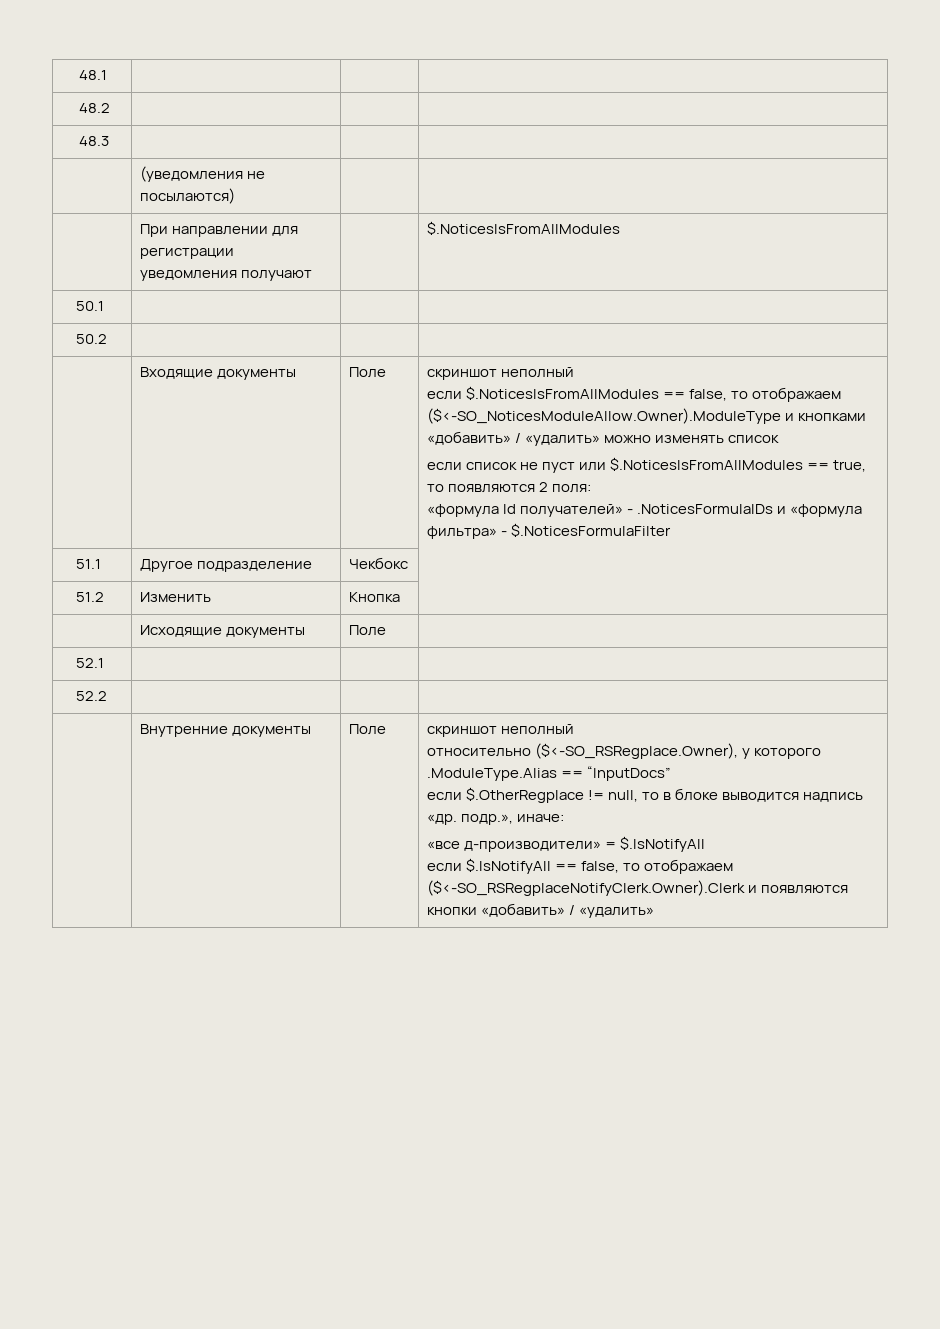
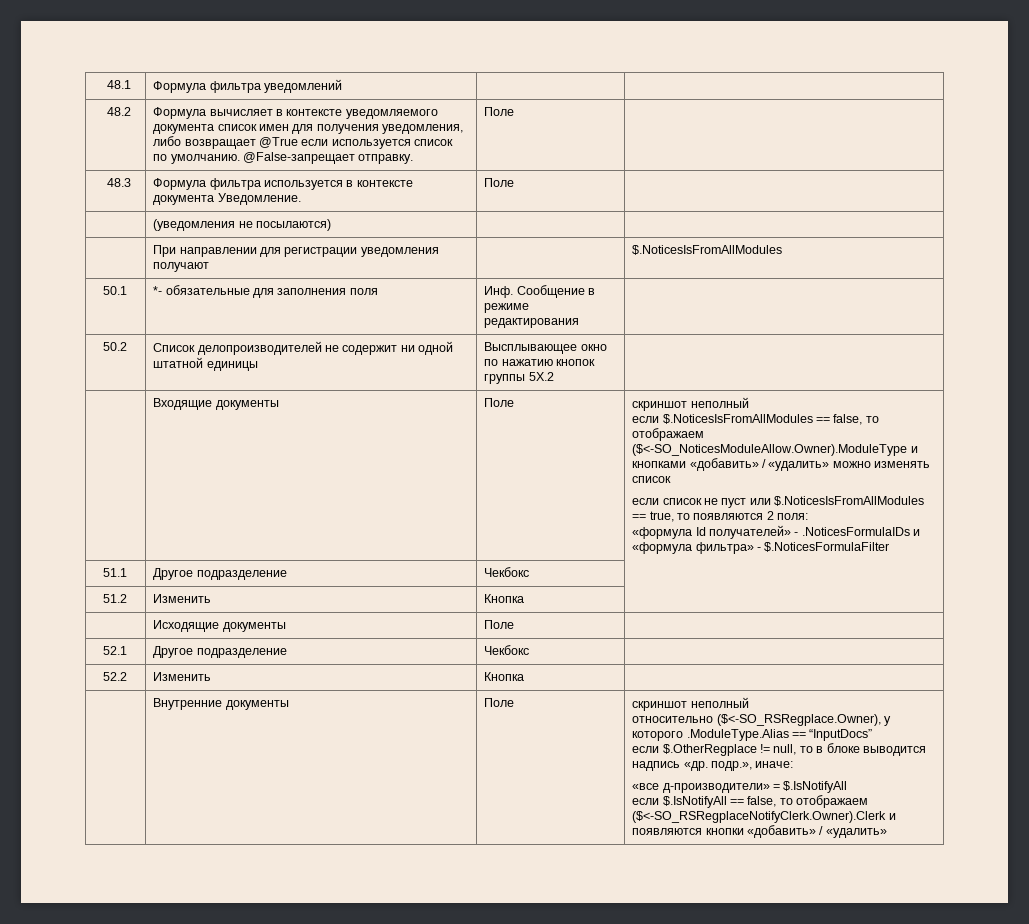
- 48.1 | | |
- 48.2 | | |
- 48.3 | | |
+ 48.1 | Формула фильтра уведомлений | |
+ 48.2 | Формула вычисляет в контексте уведомляемого документа список имен для получения уведомления, либо возвращает @True если используется список по умолчанию. @False-запрещает отправку. | Поле |
+ 48.3 | Формула фильтра используется в контексте документа Уведомление. | Поле |
- 50.1 | | |
- 50.2 | | |
+ 50.1 | *- обязательные для заполнения поля | Инф. Сообщение в режиме редактирования |
+ 50.2 | Список делопроизводителей не содержит ни одной штатной единицы | Высплывающее окно по нажатию кнопок группы 5Х.2 |
- 52.1 | | |
+ 52.1 | Другое подразделение | Чекбокс |
- 52.2 | | |
+ 52.2 | Изменить | Кнопка |

